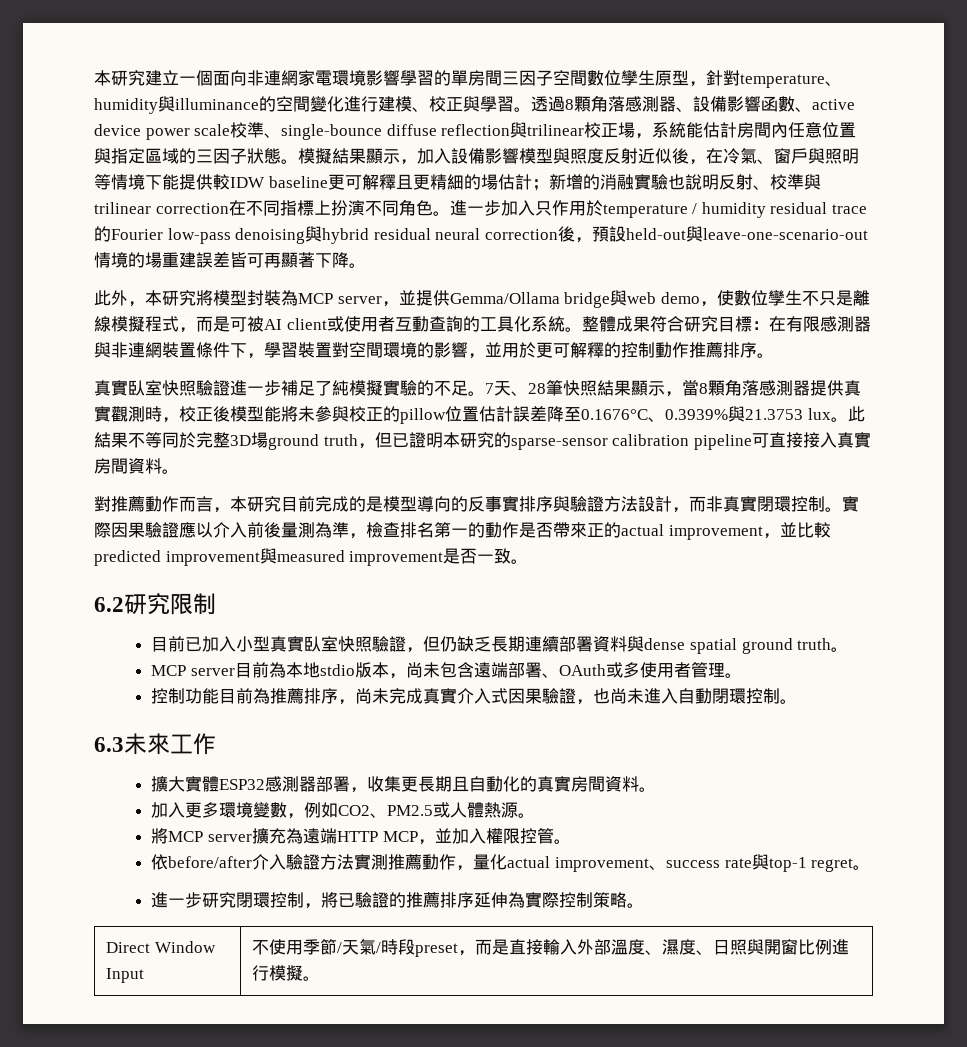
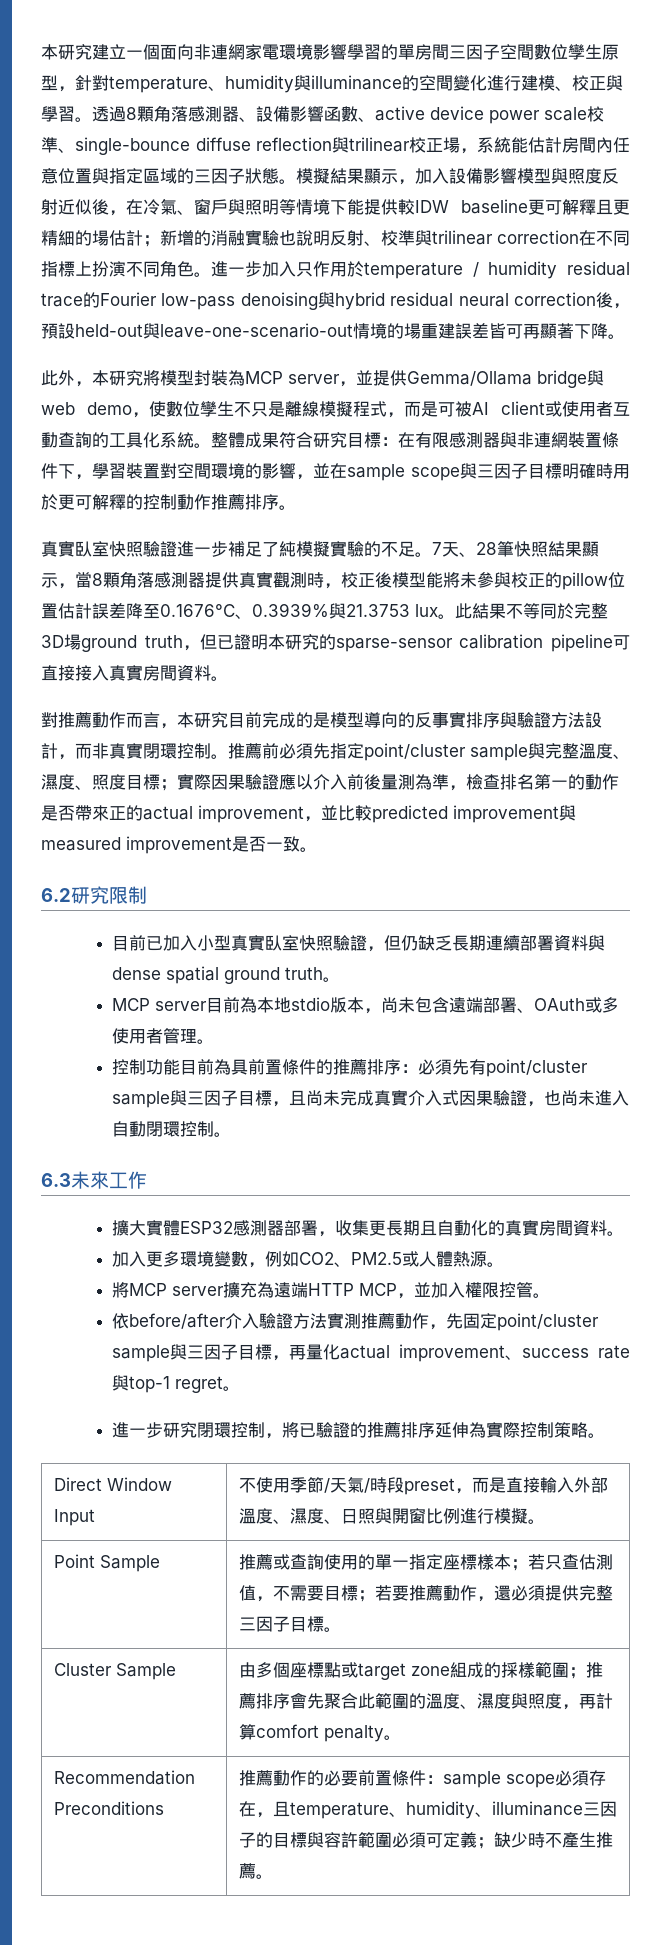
- 整體成果符合研究目標：在有限感測器與非連網裝置條件下，學習裝置對空間環境的影響，並用於更可解釋的控制動作推薦排序。
+ 整體成果符合研究目標：在有限感測器與非連網裝置條件下，學習裝置對空間環境的影響，並在sample scope與三因子目標明確時用於更可解釋的控制動作推薦排序。
- 實際因果驗證應以介入前後量測為準，檢查排名第一的動作是否帶來正的actual improvement，並比較predicted improvement與measured improvement是否一致。
+ 推薦前必須先指定point/cluster sample與完整溫度、濕度、照度目標；實際因果驗證應以介入前後量測為準，檢查排名第一的動作是否帶來正的actual improvement，並比較predicted improvement與measured improvement是否一致。
- 控制功能目前為推薦排序，尚未完成真實介入式因果驗證，也尚未進入自動閉環控制。
+ 控制功能目前為具前置條件的推薦排序：必須先有point/cluster sample與三因子目標，且尚未完成真實介入式因果驗證，也尚未進入自動閉環控制。
- 依before/after介入驗證方法實測推薦動作，量化actual improvement、success rate與top-1 regret。
+ 依before/after介入驗證方法實測推薦動作，先固定point/cluster sample與三因子目標，再量化actual improvement、success rate與top-1 regret。
+ Point Sample | 推薦或查詢使用的單一指定座標樣本；若只查估測值，不需要目標；若要推薦動作，還必須提供完整三因子目標。
+ Cluster Sample | 由多個座標點或target zone組成的採樣範圍；推薦排序會先聚合此範圍的溫度、濕度與照度，再計算comfort penalty。
+ Recommendation Preconditions | 推薦動作的必要前置條件：sample scope必須存在，且temperature、humidity、illuminance三因子的目標與容許範圍必須可定義；缺少時不產生推薦。

